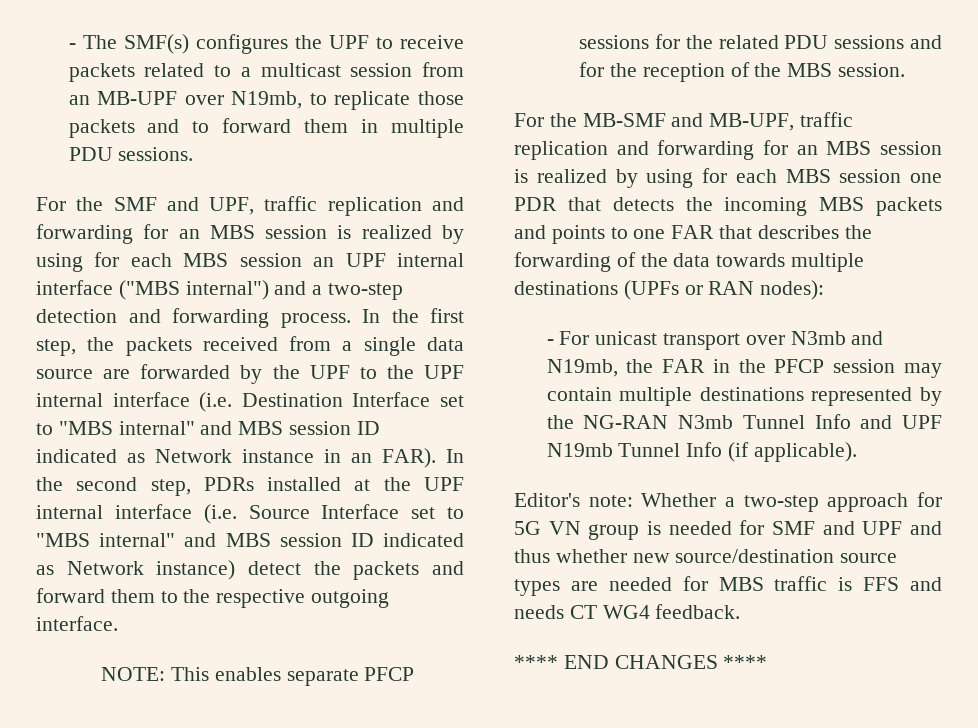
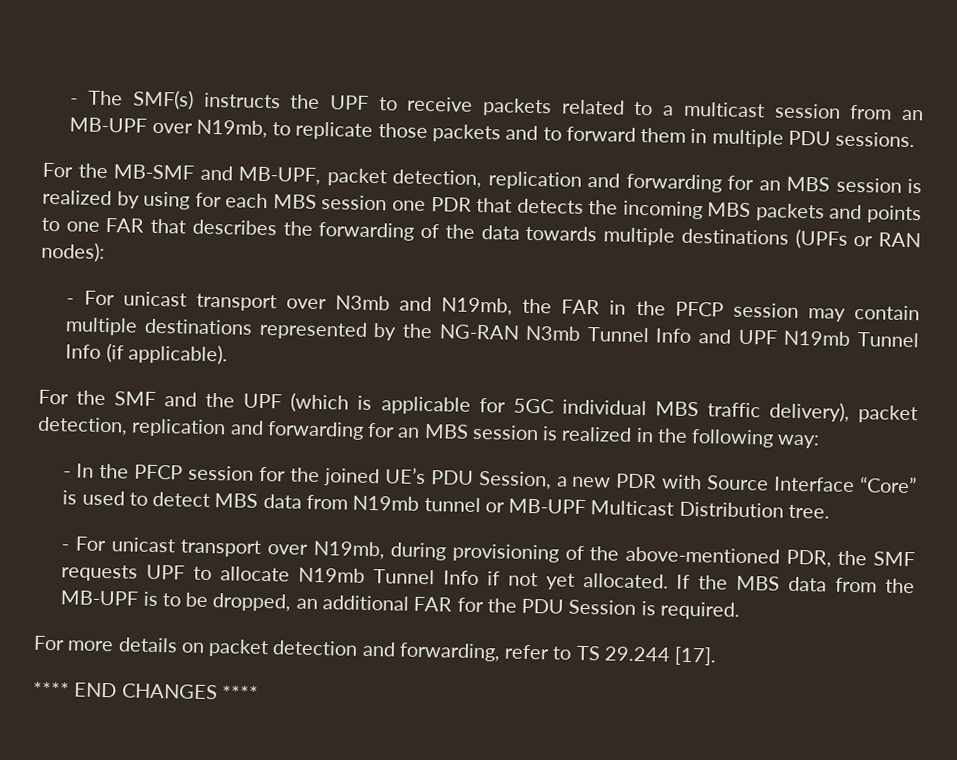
- - The SMF(s) configures the UPF to receive packets related to a multicast session from an MB-UPF over N19mb, to replicate those packets and to forward them in multiple PDU sessions.
+ - The SMF(s) instructs the UPF to receive packets related to a multicast session from an MB-UPF over N19mb, to replicate those packets and to forward them in multiple PDU sessions.
- For the SMF and UPF, traffic replication and forwarding for an MBS session is realized by using for each MBS session an UPF internal interface ("MBS internal") and a two-step detection and forwarding process. In the first step, the packets received from a single data source are forwarded by the UPF to the UPF internal interface (i.e. Destination Interface set to "MBS internal" and MBS session ID indicated as Network instance in an FAR). In the second step, PDRs installed at the UPF internal interface (i.e. Source Interface set to "MBS internal" and MBS session ID indicated as Network instance) detect the packets and forward them to the respective outgoing interface.
- NOTE: This enables separate PFCP sessions for the related PDU sessions and for the reception of the MBS session.
- For the MB-SMF and MB-UPF, traffic replication and forwarding for an MBS session is realized by using for each MBS session one PDR that detects the incoming MBS packets and points to one FAR that describes the forwarding of the data towards multiple destinations (UPFs or RAN nodes):
+ For the MB-SMF and MB-UPF, packet detection, replication and forwarding for an MBS session is realized by using for each MBS session one PDR that detects the incoming MBS packets and points to one FAR that describes the forwarding of the data towards multiple destinations (UPFs or RAN nodes):
- Editor's note: Whether a two-step approach for 5G VN group is needed for SMF and UPF and thus whether new source/destination source types are needed for MBS traffic is FFS and needs CT WG4 feedback.
+ For the SMF and the UPF (which is applicable for 5GC individual MBS traffic delivery), packet detection, replication and forwarding for an MBS session is realized in the following way:
+ - In the PFCP session for the joined UE’s PDU Session, a new PDR with Source Interface “Core” is used to detect MBS data from N19mb tunnel or MB-UPF Multicast Distribution tree.
+ - For unicast transport over N19mb, during provisioning of the above-mentioned PDR, the SMF requests UPF to allocate N19mb Tunnel Info if not yet allocated. If the MBS data from the MB-UPF is to be dropped, an additional FAR for the PDU Session is required.
+ For more details on packet detection and forwarding, refer to TS 29.244 [17].

